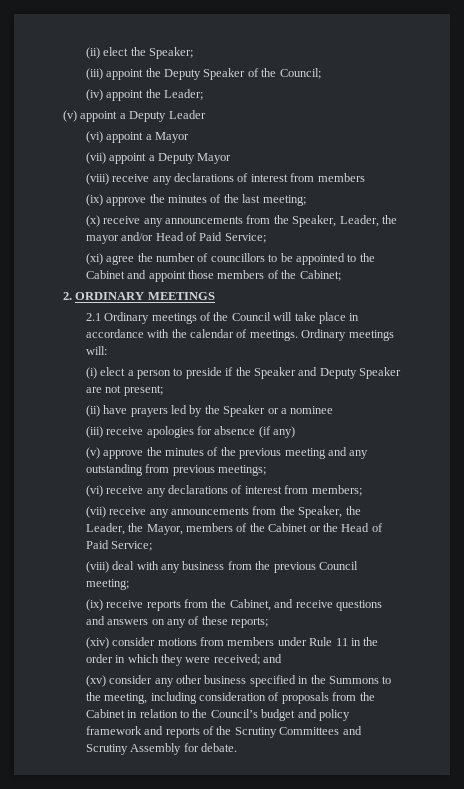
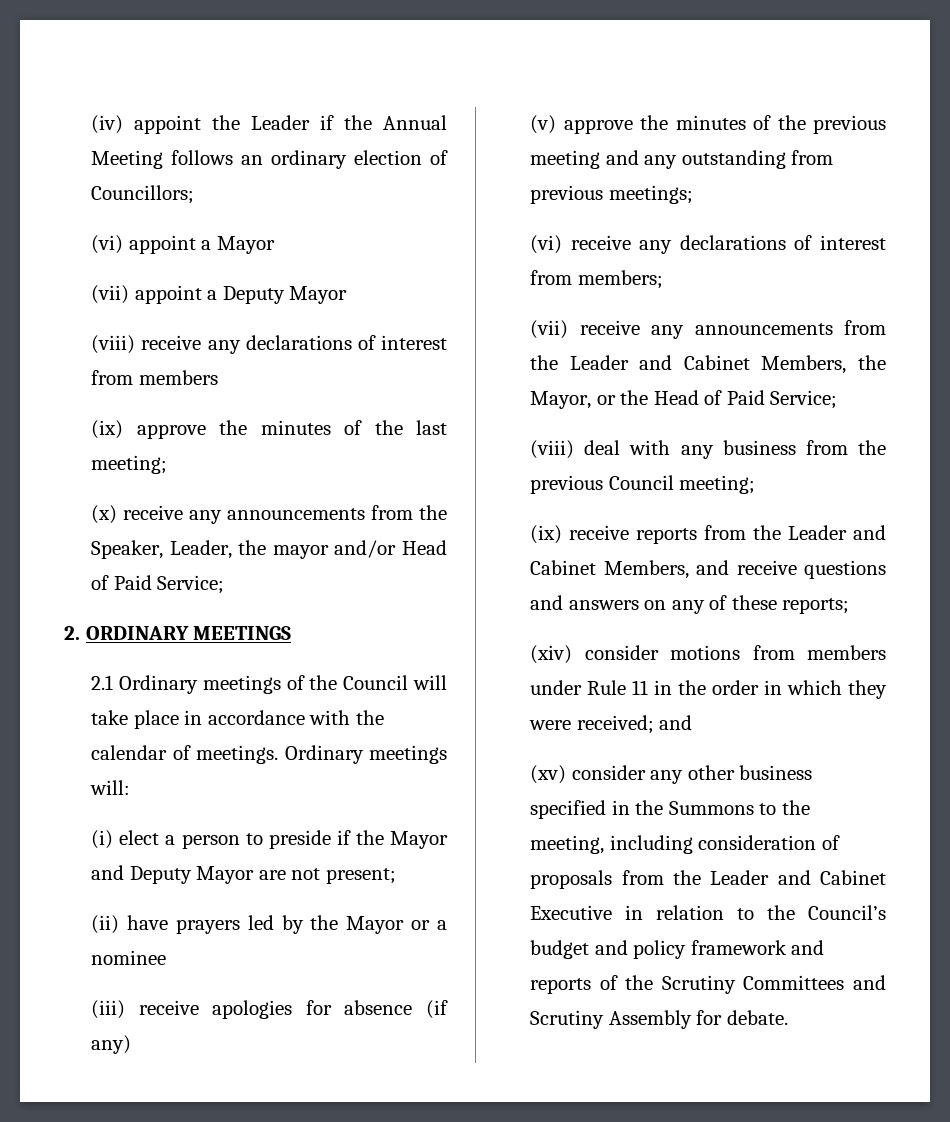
- (ii) elect the Speaker;
- (iii) appoint the Deputy Speaker of the Council;
- (iv) appoint the Leader;
- (v) appoint a Deputy Leader
+ (iv) appoint the Leader if the Annual Meeting follows an ordinary election of Councillors;
- (xi) agree the number of councillors to be appointed to the Cabinet and appoint those members of the Cabinet;
- (i) elect a person to preside if the Speaker and Deputy Speaker are not present;
+ (i) elect a person to preside if the Mayor and Deputy Mayor are not present;
- (ii) have prayers led by the Speaker or a nominee
+ (ii) have prayers led by the Mayor or a nominee
- (vii) receive any announcements from the Speaker, the Leader, the Mayor, members of the Cabinet or the Head of Paid Service;
+ (vii) receive any announcements from the Leader and Cabinet Members, the Mayor, or the Head of Paid Service;
- (ix) receive reports from the Cabinet, and receive questions and answers on any of these reports;
+ (ix) receive reports from the Leader and Cabinet Members, and receive questions and answers on any of these reports;
- (xv) consider any other business specified in the Summons to the meeting, including consideration of proposals from the Cabinet in relation to the Council’s budget and policy framework and reports of the Scrutiny Committees and Scrutiny Assembly for debate.
+ (xv) consider any other business specified in the Summons to the meeting, including consideration of proposals from the Leader and Cabinet Executive in relation to the Council’s budget and policy framework and reports of the Scrutiny Committees and Scrutiny Assembly for debate.

